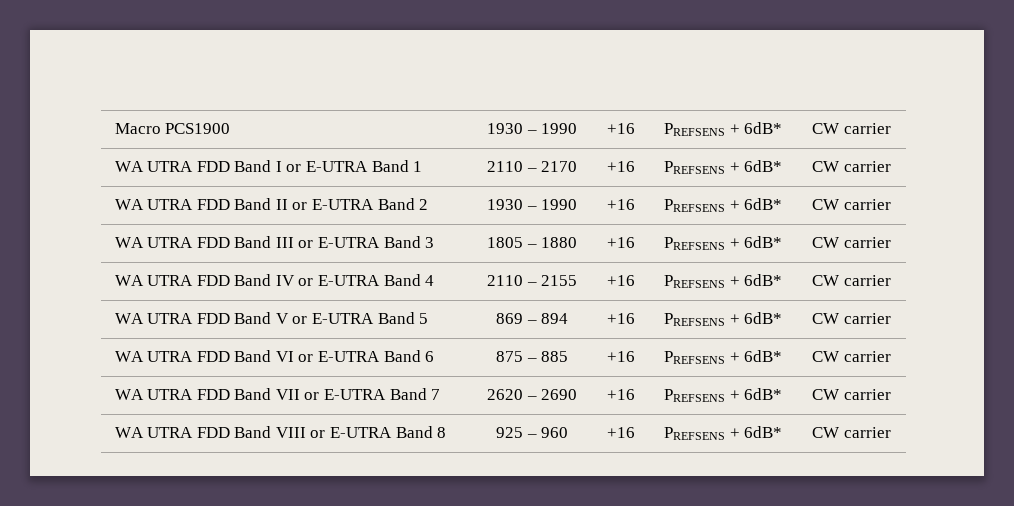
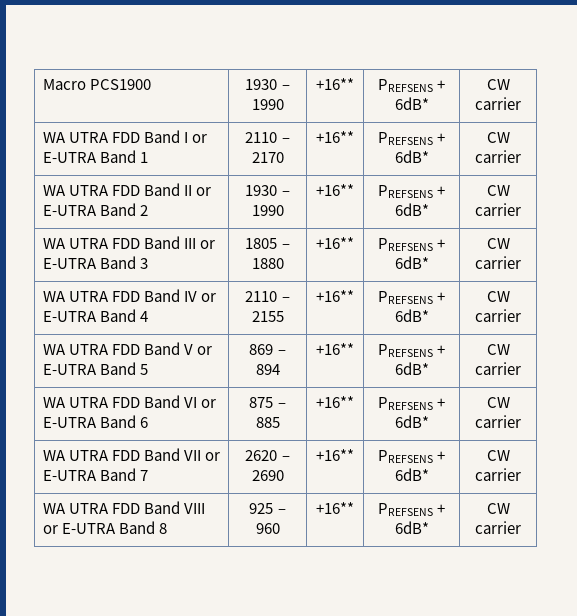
- Macro PCS1900 | 1930 – 1990 | +16 | PREFSENS + 6dB* | CW carrier
+ Macro PCS1900 | 1930 – 1990 | +16** | PREFSENS + 6dB* | CW carrier
- WA UTRA FDD Band I or E-UTRA Band 1 | 2110 – 2170 | +16 | PREFSENS + 6dB* | CW carrier
+ WA UTRA FDD Band I or E-UTRA Band 1 | 2110 – 2170 | +16** | PREFSENS + 6dB* | CW carrier
- WA UTRA FDD Band II or E-UTRA Band 2 | 1930 – 1990 | +16 | PREFSENS + 6dB* | CW carrier
+ WA UTRA FDD Band II or E-UTRA Band 2 | 1930 – 1990 | +16** | PREFSENS + 6dB* | CW carrier
- WA UTRA FDD Band III or E-UTRA Band 3 | 1805 – 1880 | +16 | PREFSENS + 6dB* | CW carrier
+ WA UTRA FDD Band III or E-UTRA Band 3 | 1805 – 1880 | +16** | PREFSENS + 6dB* | CW carrier
- WA UTRA FDD Band IV or E-UTRA Band 4 | 2110 – 2155 | +16 | PREFSENS + 6dB* | CW carrier
+ WA UTRA FDD Band IV or E-UTRA Band 4 | 2110 – 2155 | +16** | PREFSENS + 6dB* | CW carrier
- WA UTRA FDD Band V or E-UTRA Band 5 | 869 – 894 | +16 | PREFSENS + 6dB* | CW carrier
+ WA UTRA FDD Band V or E-UTRA Band 5 | 869 – 894 | +16** | PREFSENS + 6dB* | CW carrier
- WA UTRA FDD Band VI or E-UTRA Band 6 | 875 – 885 | +16 | PREFSENS + 6dB* | CW carrier
+ WA UTRA FDD Band VI or E-UTRA Band 6 | 875 – 885 | +16** | PREFSENS + 6dB* | CW carrier
- WA UTRA FDD Band VII or E-UTRA Band 7 | 2620 – 2690 | +16 | PREFSENS + 6dB* | CW carrier
+ WA UTRA FDD Band VII or E-UTRA Band 7 | 2620 – 2690 | +16** | PREFSENS + 6dB* | CW carrier
- WA UTRA FDD Band VIII or E-UTRA Band 8 | 925 – 960 | +16 | PREFSENS + 6dB* | CW carrier
+ WA UTRA FDD Band VIII or E-UTRA Band 8 | 925 – 960 | +16** | PREFSENS + 6dB* | CW carrier

